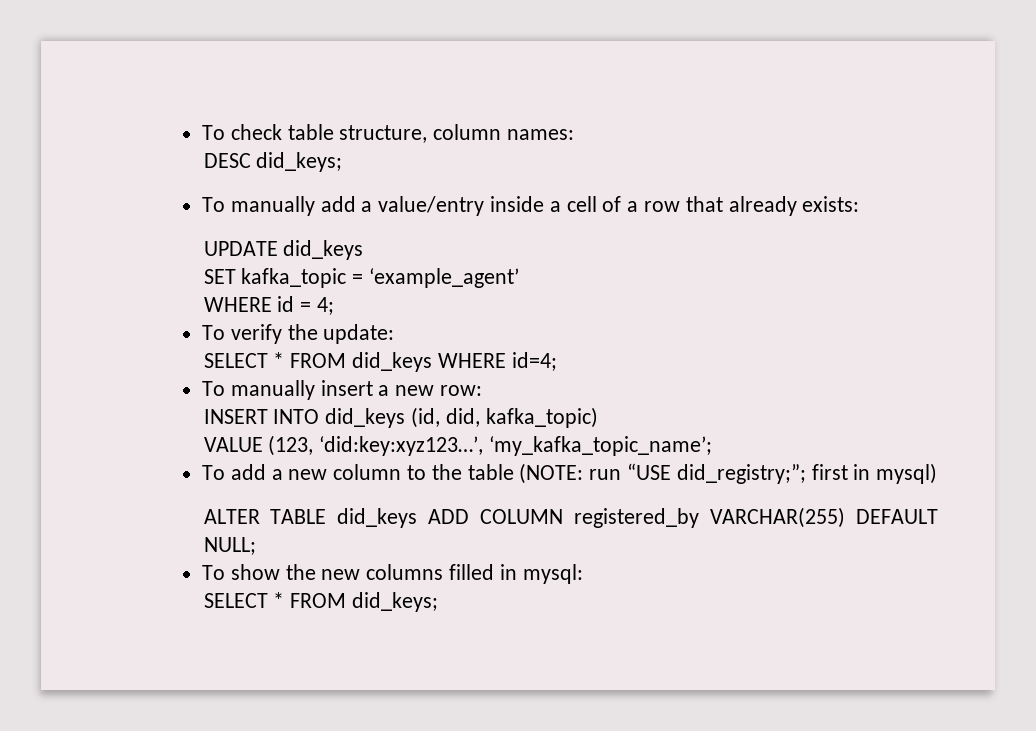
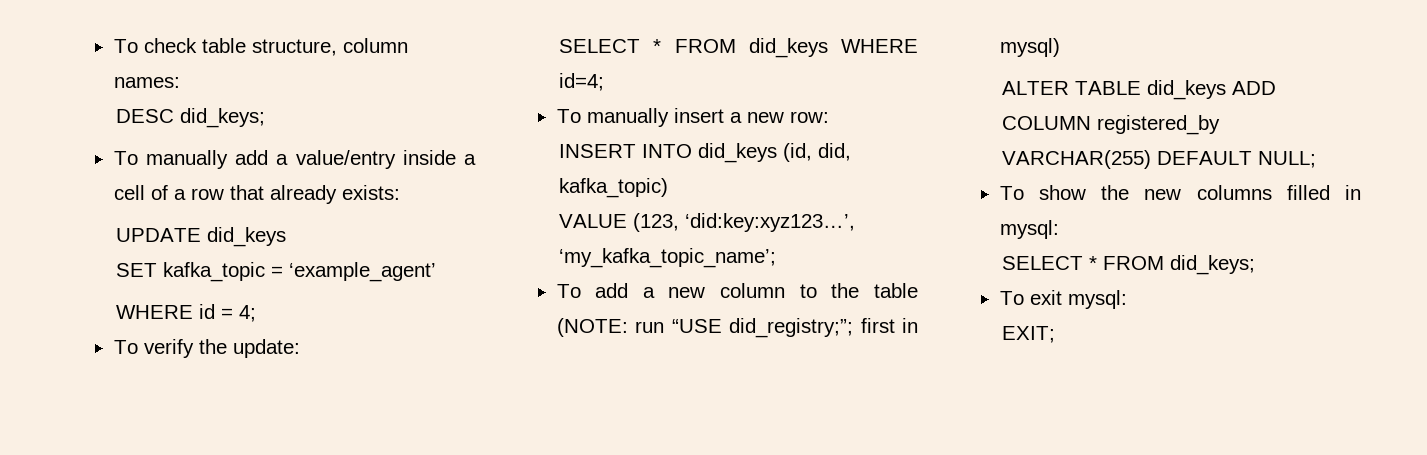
+ To exit mysql:
+ EXIT;

